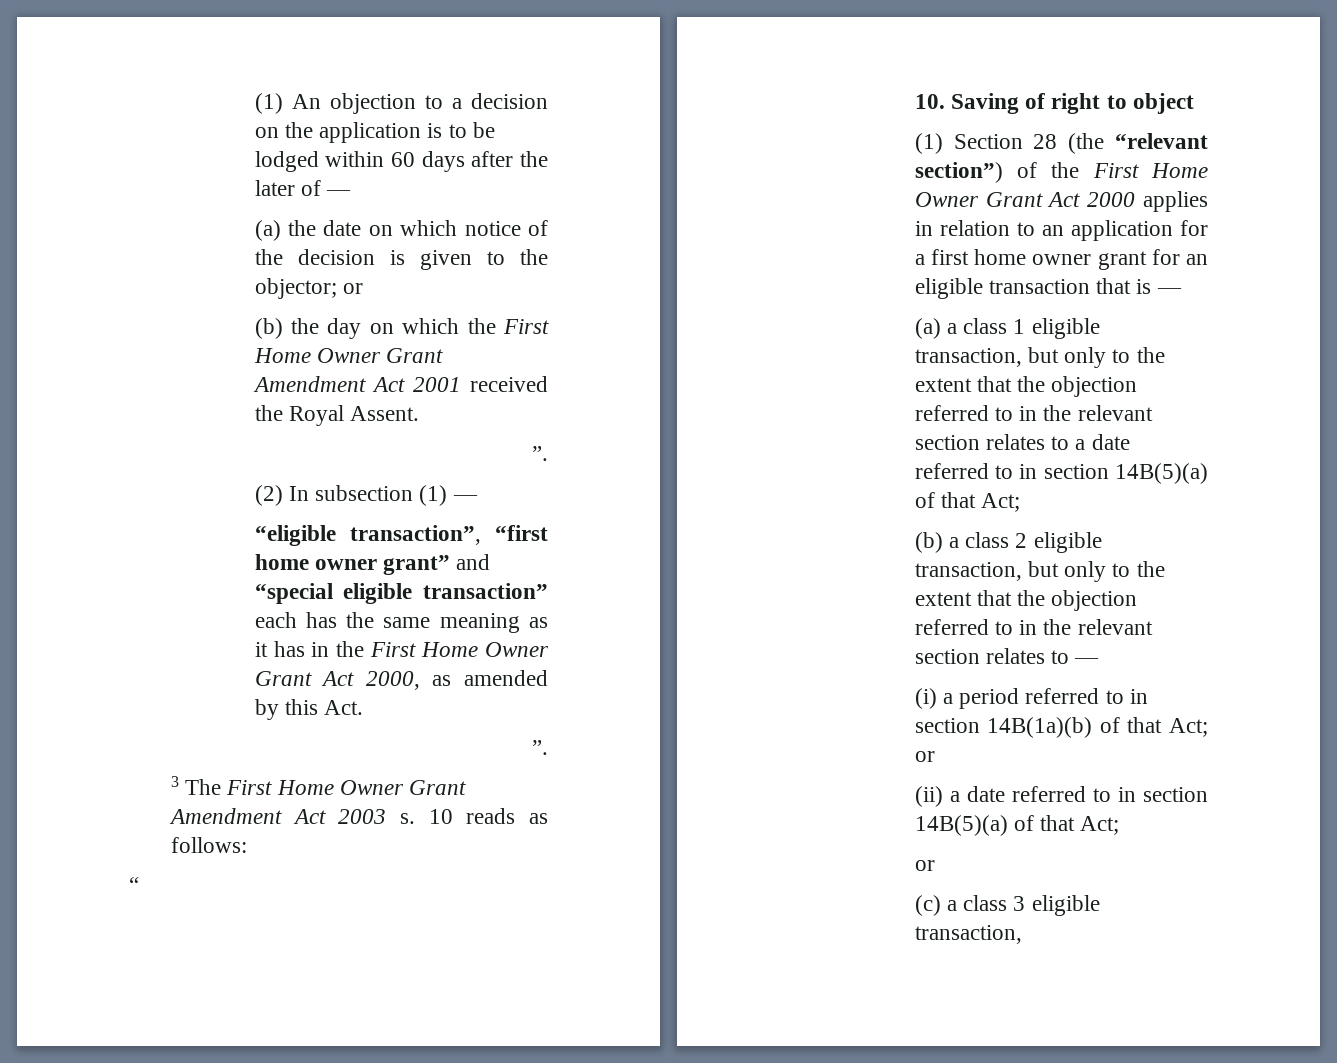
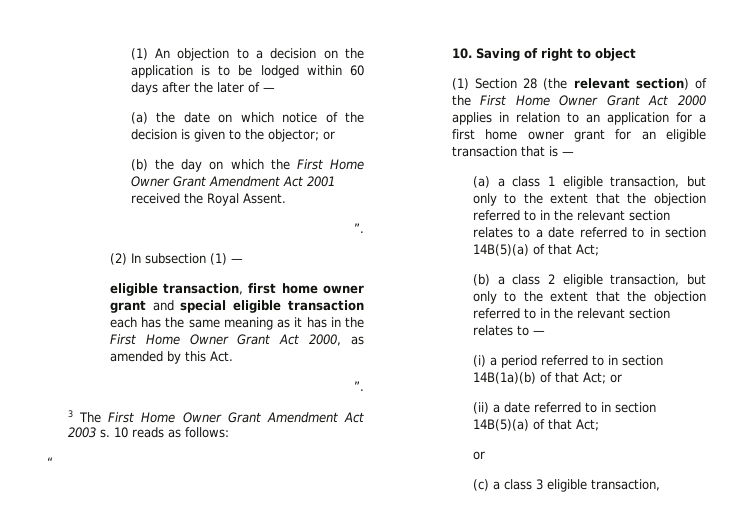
- “eligible transaction”, “first home owner grant” and “special eligible transaction” each has the same meaning as it has in the First Home Owner Grant Act 2000, as amended by this Act.
+ eligible transaction, first home owner grant and special eligible transaction each has the same meaning as it has in the First Home Owner Grant Act 2000, as amended by this Act.
- (1) Section 28 (the “relevant section”) of the First Home Owner Grant Act 2000 applies in relation to an application for a first home owner grant for an eligible transaction that is —
+ (1) Section 28 (the relevant section) of the First Home Owner Grant Act 2000 applies in relation to an application for a first home owner grant for an eligible transaction that is —

